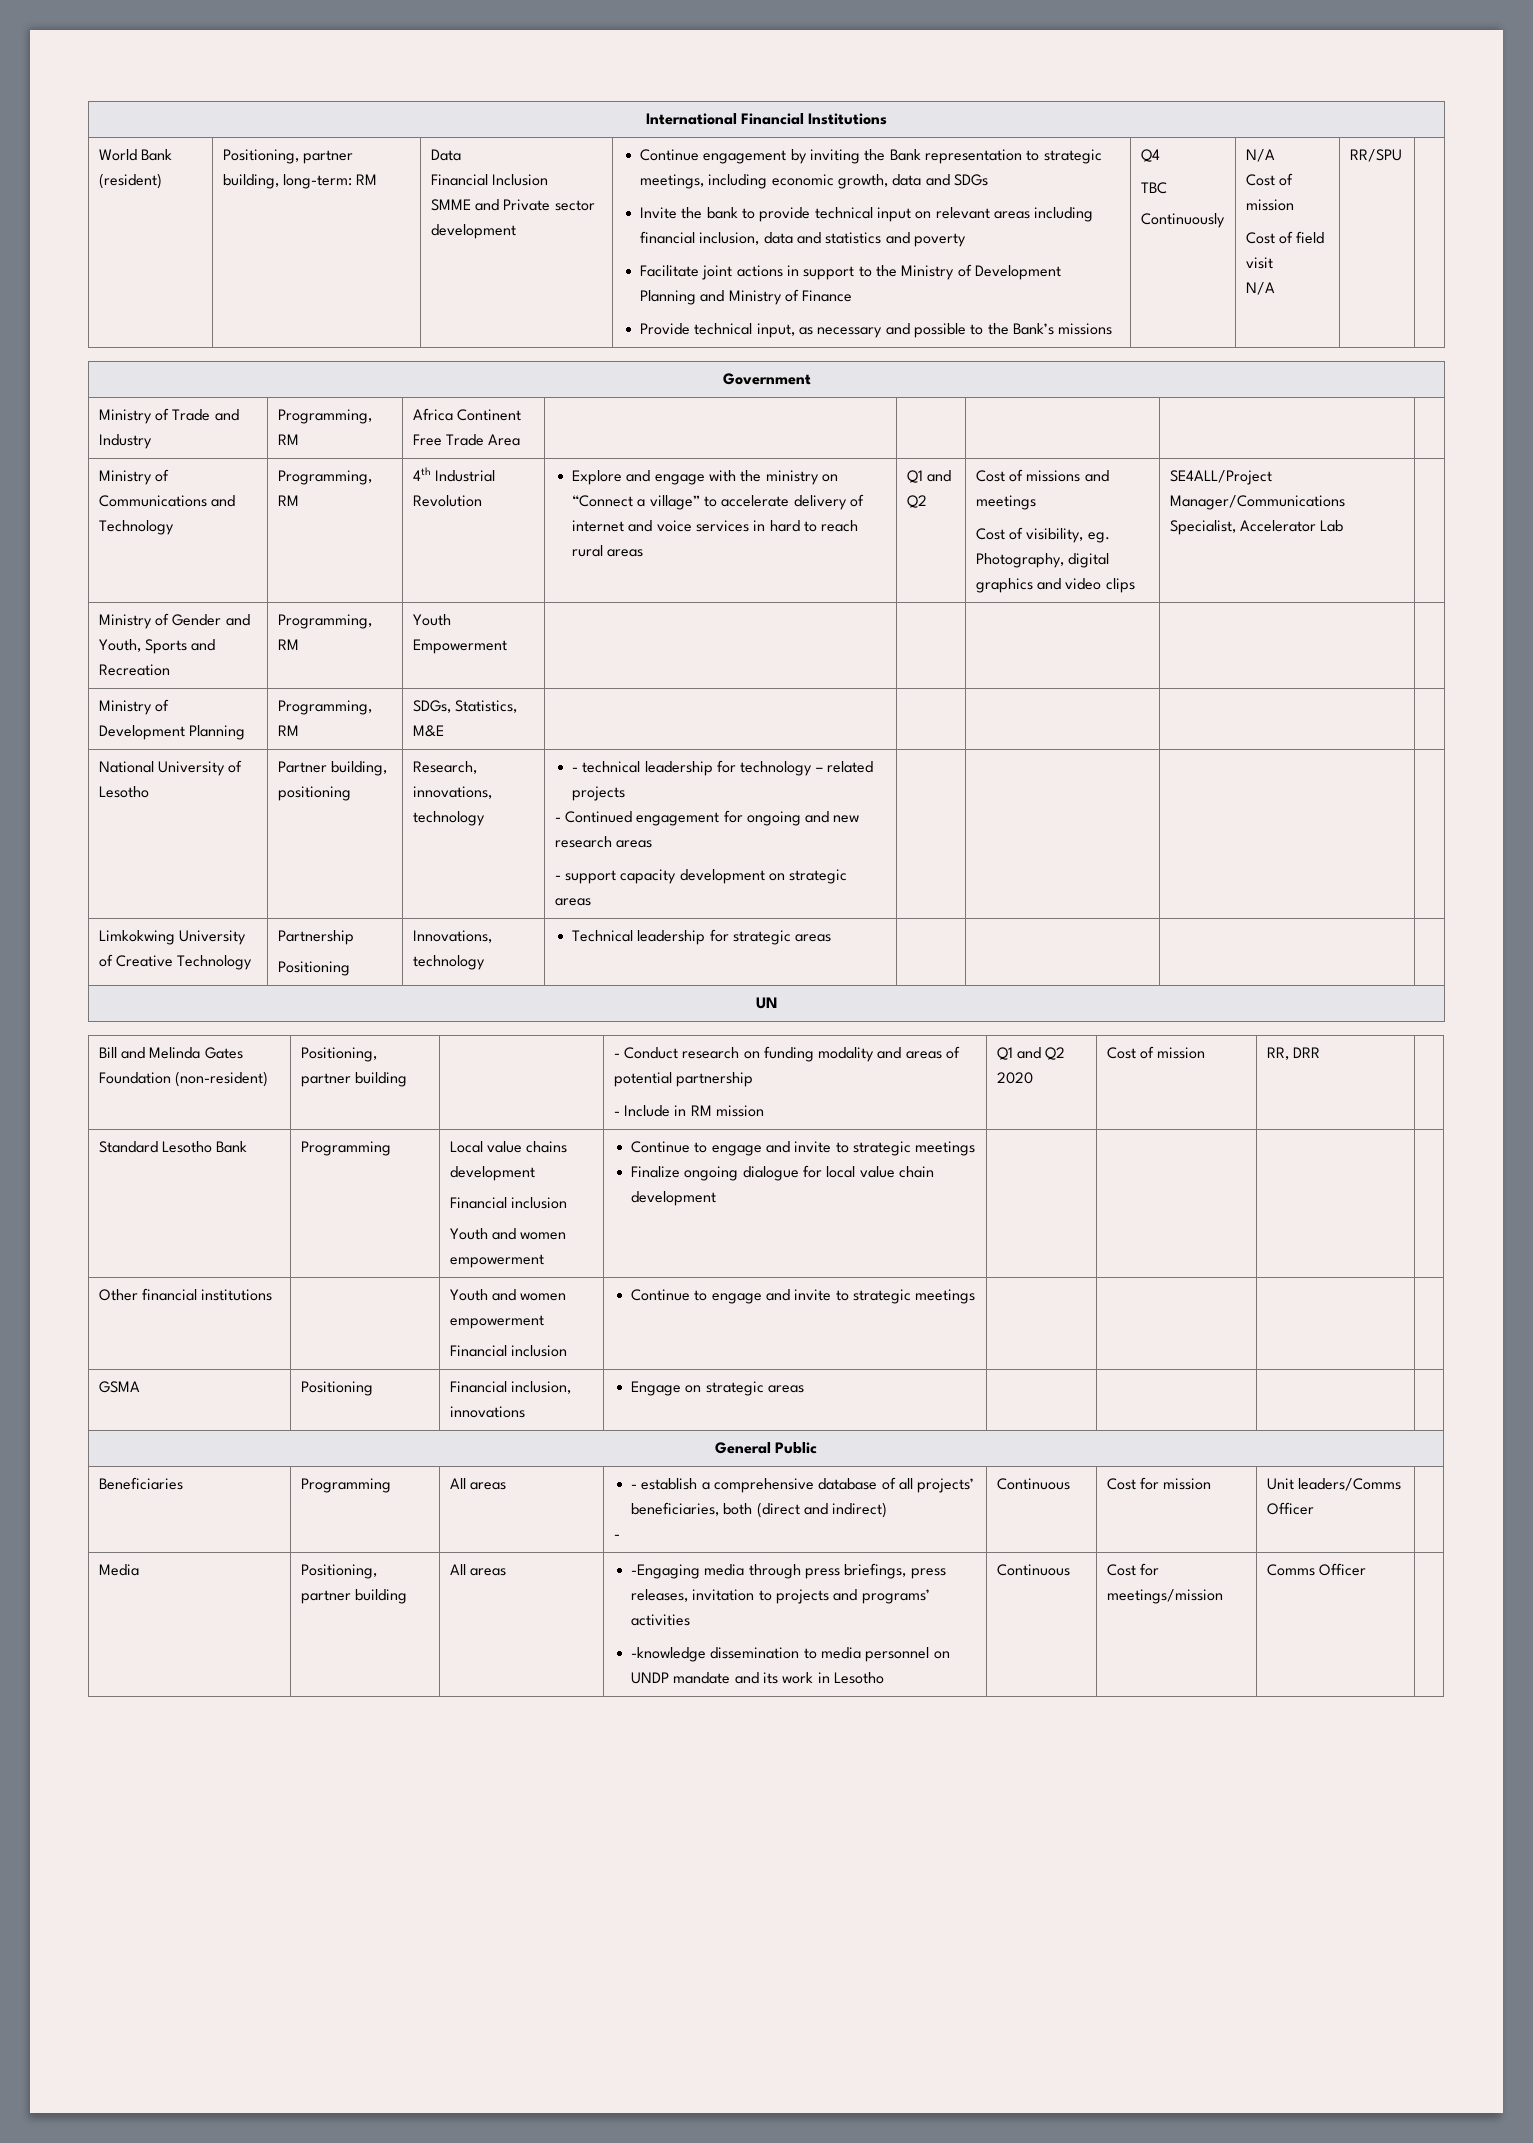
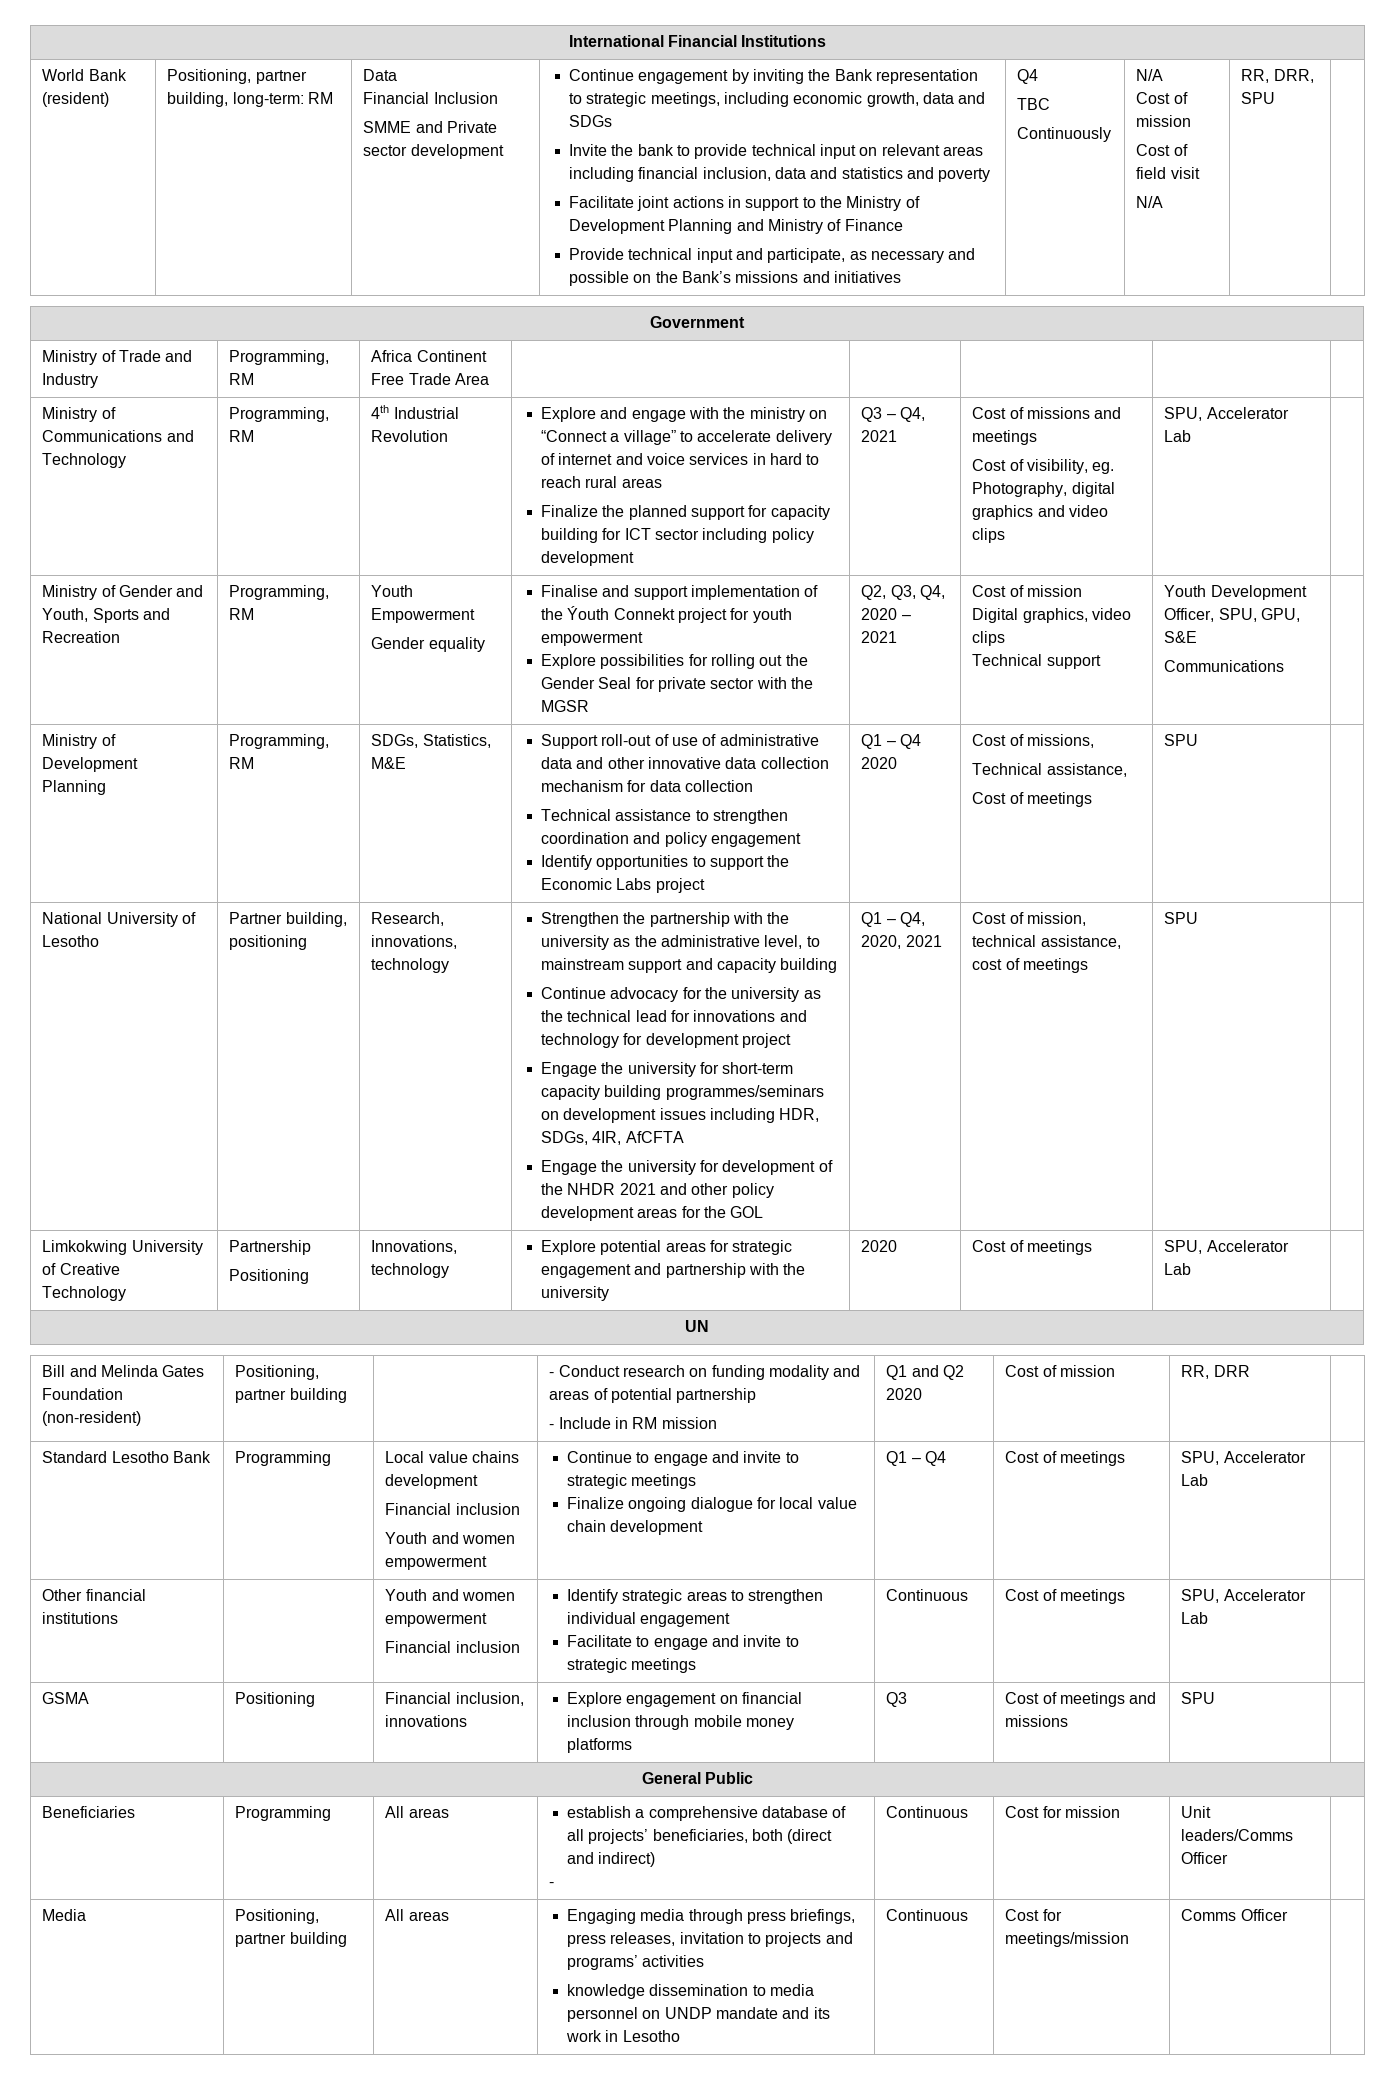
- Provide technical input, as necessary and possible to the Bank’s missions
+ Provide technical input and participate, as necessary and possible on the Bank’s missions and initiatives
- RR/SPU
+ RR, DRR, SPU
- Explore and engage with the ministry on “Connect a village” to accelerate delivery of internet and voice services in hard to reach rural areas | Q1 and Q2
+ Explore and engage with the ministry on “Connect a village” to accelerate delivery of internet and voice services in hard to reach rural areas
+ Finalize the planned support for capacity building for ICT sector including policy development | Q3 – Q4, 2021
- Cost of visibility, eg. Photography, digital graphics and video clips | SE4ALL/Project Manager/Communications Specialist, Accelerator Lab
+ Cost of visibility, eg. Photography, digital graphics and video clips | SPU, Accelerator Lab
+ Gender equality | Finalise and support implementation of the Ýouth Connekt project for youth empowerment
+ Explore possibilities for rolling out the Gender Seal for private sector with the MGSR | Q2, Q3, Q4, 2020 – 2021 | Cost of mission
+ Digital graphics, video clips
+ Technical support | Youth Development Officer, SPU, GPU, S&E
+ Communications
+ Support roll-out of use of administrative data and other innovative data collection mechanism for data collection
+ Technical assistance to strengthen coordination and policy engagement
+ Identify opportunities to support the Economic Labs project | Q1 – Q4 2020 | Cost of missions,
+ Technical assistance,
+ Cost of meetings | SPU
- - technical leadership for technology – related projects
- - Continued engagement for ongoing and new research areas
- - support capacity development on strategic areas
+ Strengthen the partnership with the university as the administrative level, to mainstream support and capacity building
+ Continue advocacy for the university as the technical lead for innovations and technology for development project
+ Engage the university for short-term capacity building programmes/seminars on development issues including HDR, SDGs, 4IR, AfCFTA
+ Engage the university for development of the NHDR 2021 and other policy development areas for the GOL | Q1 – Q4, 2020, 2021 | Cost of mission, technical assistance, cost of meetings | SPU
  Limkokwing University of Creative Technology | Partnership
- Positioning | Innovations, technology | Technical leadership for strategic areas | | | |
+ Positioning | Innovations, technology | Explore potential areas for strategic engagement and partnership with the university | 2020 | Cost of meetings | SPU, Accelerator Lab |
  Standard Lesotho Bank | Programming | Local value chains development
  Financial inclusion
  Youth and women empowerment | Continue to engage and invite to strategic meetings
- Finalize ongoing dialogue for local value chain development | | | |
+ Finalize ongoing dialogue for local value chain development | Q1 – Q4 | Cost of meetings | SPU, Accelerator Lab |
  Other financial institutions | | Youth and women empowerment
- Financial inclusion | Continue to engage and invite to strategic meetings | | | |
+ Financial inclusion | Identify strategic areas to strengthen individual engagement
+ Facilitate to engage and invite to strategic meetings | Continuous | Cost of meetings | SPU, Accelerator Lab |
- GSMA | Positioning | Financial inclusion, innovations | Engage on strategic areas | | | |
+ GSMA | Positioning | Financial inclusion, innovations | Explore engagement on financial inclusion through mobile money platforms | Q3 | Cost of meetings and missions | SPU |
- Beneficiaries | Programming | All areas | - establish a comprehensive database of all projects’ beneficiaries, both (direct and indirect)
+ Beneficiaries | Programming | All areas | establish a comprehensive database of all projects’ beneficiaries, both (direct and indirect)
- Media | Positioning, partner building | All areas | -Engaging media through press briefings, press releases, invitation to projects and programs’ activities
- -knowledge dissemination to media personnel on UNDP mandate and its work in Lesotho | Continuous | Cost for meetings/mission | Comms Officer |
+ Media | Positioning, partner building | All areas | Engaging media through press briefings, press releases, invitation to projects and programs’ activities
+ knowledge dissemination to media personnel on UNDP mandate and its work in Lesotho | Continuous | Cost for meetings/mission | Comms Officer |

